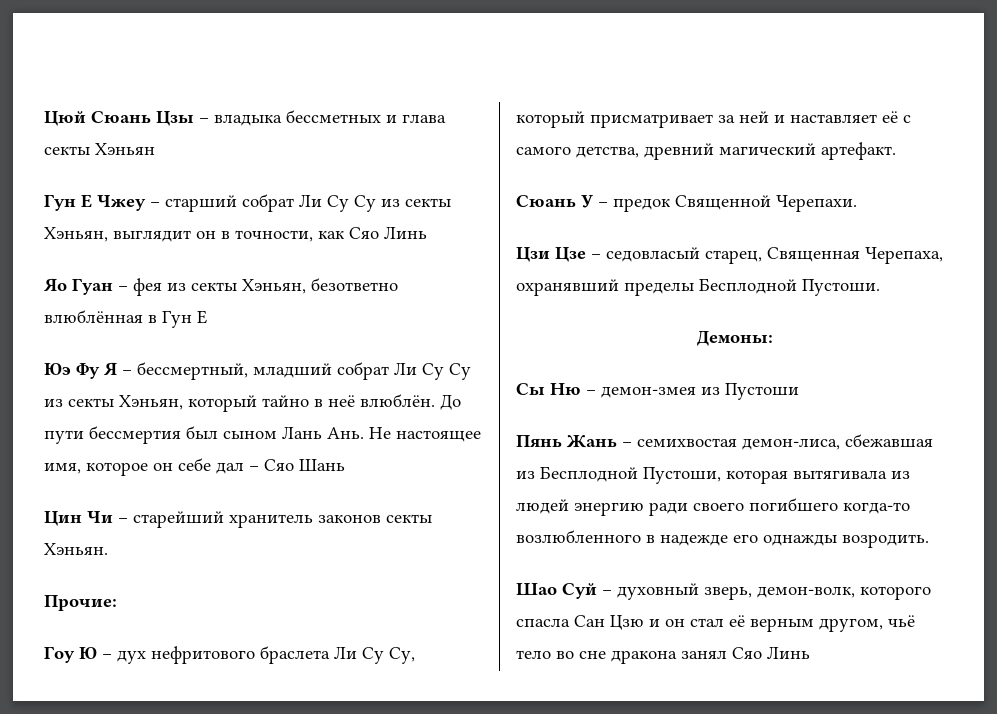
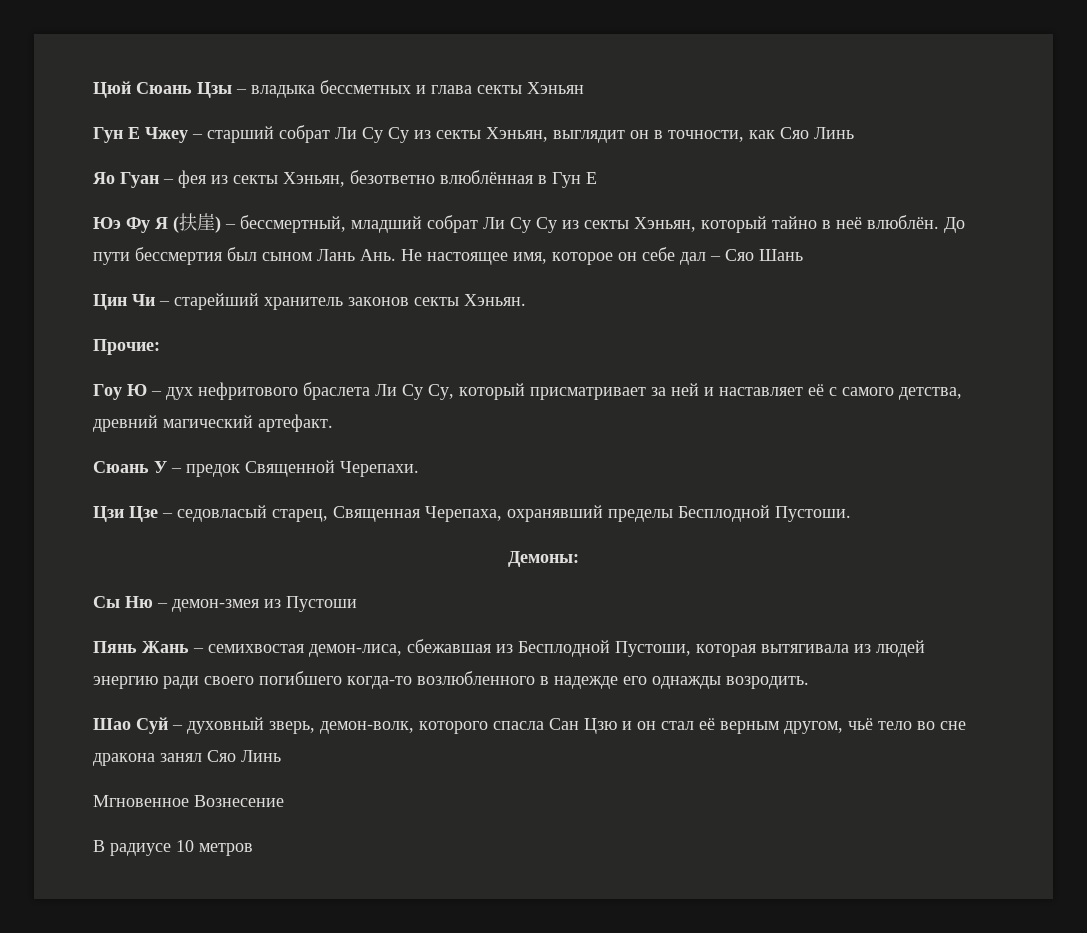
- Юэ Фу Я – бессмертный, младший собрат Ли Су Су из секты Хэньян, который тайно в неё влюблён.
+ Юэ Фу Я (扶崖) – бессмертный, младший собрат Ли Су Су из секты Хэньян, который тайно в неё влюблён.
+ Мгновенное Вознесение
+ В радиусе 10 метров

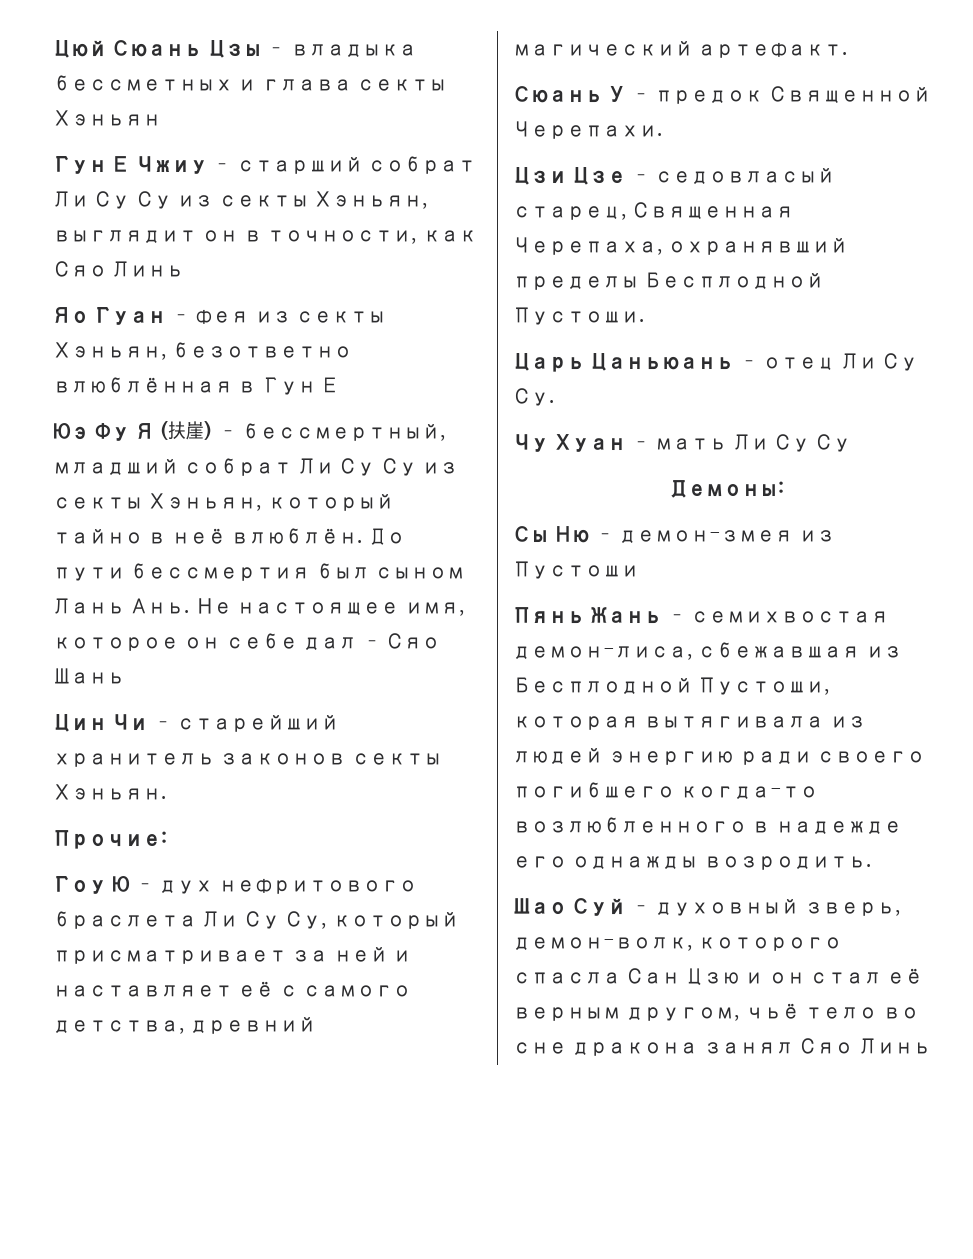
- Гун Е Чжеу – старший собрат Ли Су Су из секты Хэньян, выглядит он в точности, как Сяо Линь
+ Гун Е Чжиу – старший собрат Ли Су Су из секты Хэньян, выглядит он в точности, как Сяо Линь
+ Царь Цаньюань – отец Ли Су Су.
+ Чу Хуан – мать Ли Су Су
- Мгновенное Вознесение
- В радиусе 10 метров

